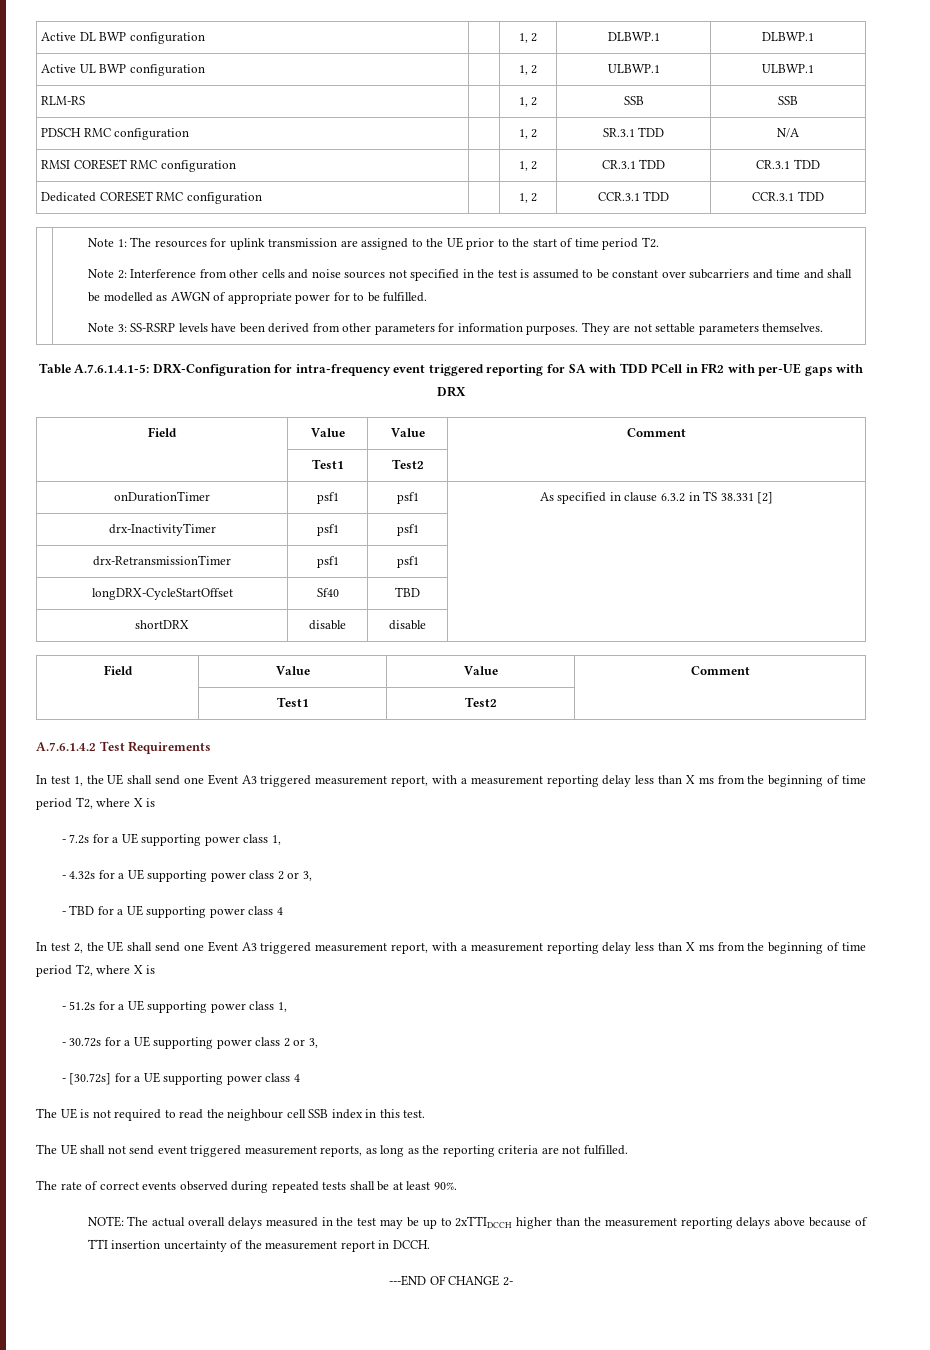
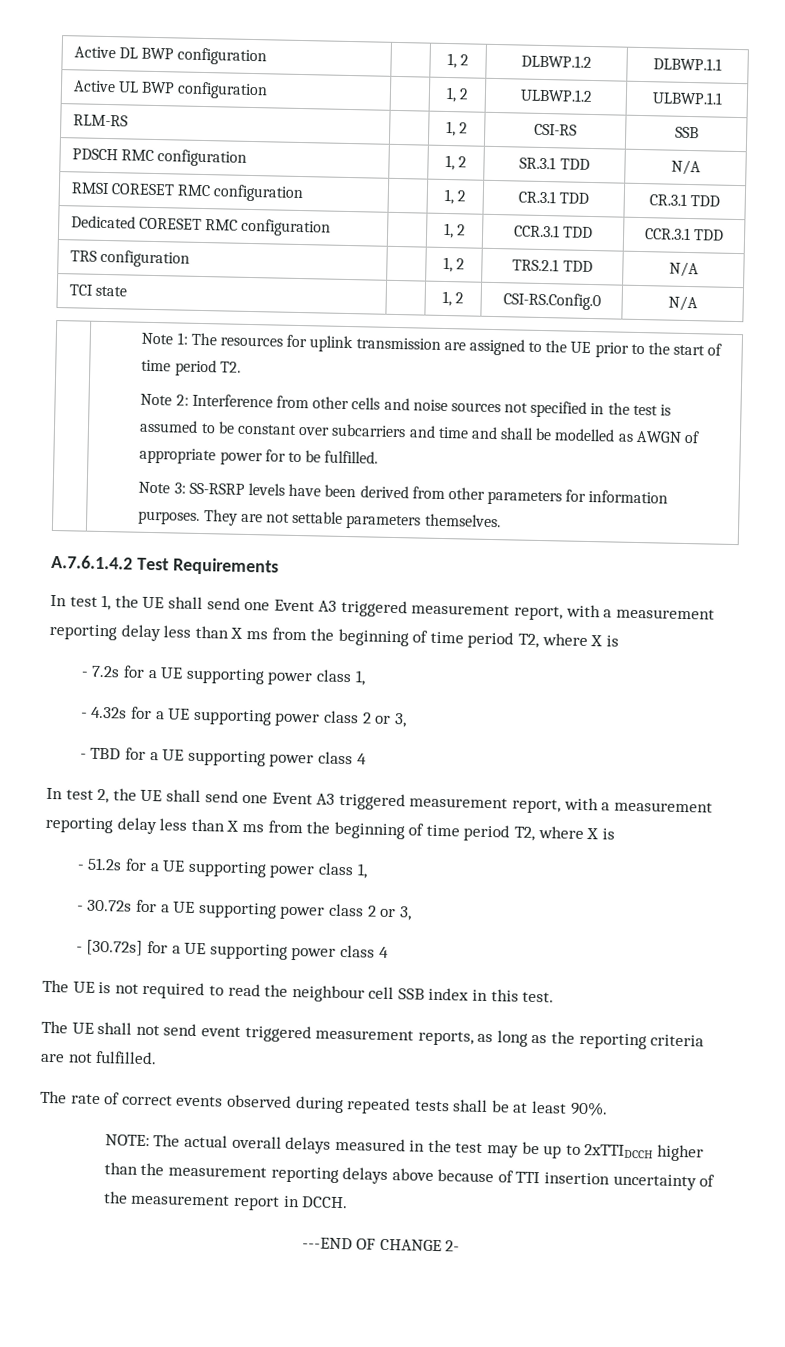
- Active DL BWP configuration | | 1, 2 | DLBWP.1 | DLBWP.1
+ Active DL BWP configuration | | 1, 2 | DLBWP.1.2 | DLBWP.1.1
- Active UL BWP configuration | | 1, 2 | ULBWP.1 | ULBWP.1
+ Active UL BWP configuration | | 1, 2 | ULBWP.1.2 | ULBWP.1.1
- RLM-RS | | 1, 2 | SSB | SSB
+ RLM-RS | | 1, 2 | CSI-RS | SSB
+ TRS configuration | | 1, 2 | TRS.2.1 TDD | N/A
+ TCI state | | 1, 2 | CSI-RS.Config.0 | N/A
- Table A.7.6.1.4.1-5: DRX-Configuration for intra-frequency event triggered reporting for SA with TDD PCell in FR2 with per-UE gaps with DRX
- Field | Value | Value | Comment
- | Test1 | Test2 |
- onDurationTimer | psf1 | psf1 | As specified in clause 6.3.2 in TS 38.331 [2]
- drx-InactivityTimer | psf1 | psf1 |
- drx-RetransmissionTimer | psf1 | psf1 |
- longDRX-CycleStartOffset | Sf40 | TBD |
- shortDRX | disable | disable |
- Field | Value | Value | Comment
- | Test1 | Test2 |

